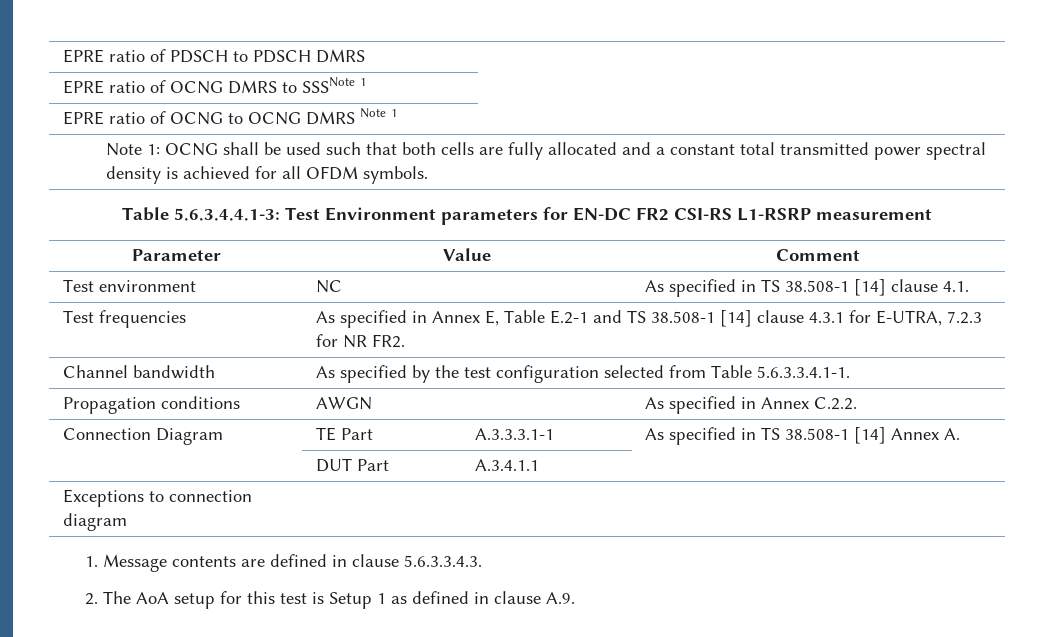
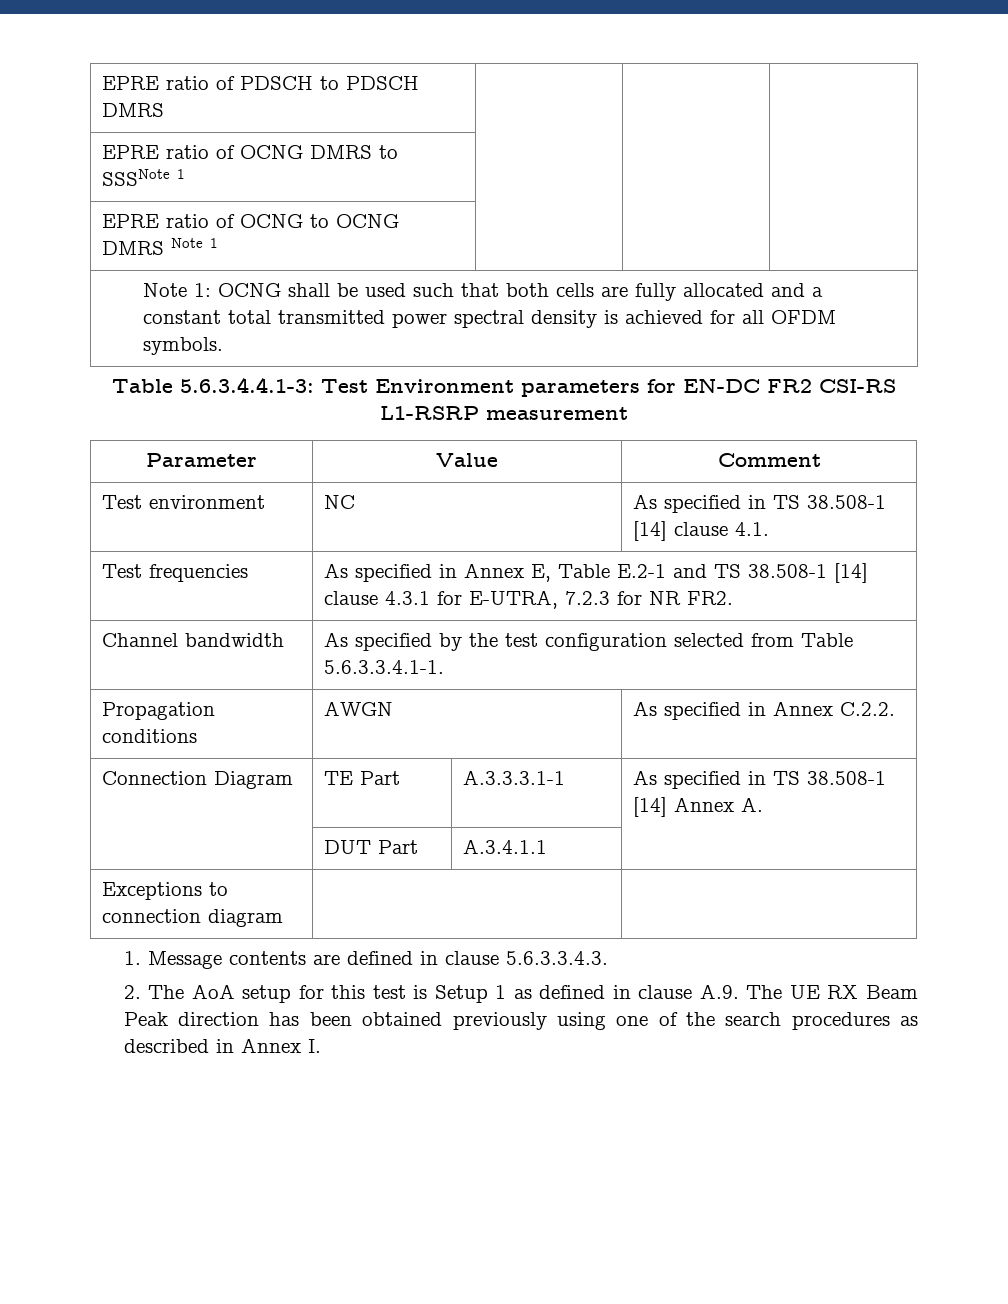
- 2. The AoA setup for this test is Setup 1 as defined in clause A.9.
+ 2. The AoA setup for this test is Setup 1 as defined in clause A.9. The UE RX Beam Peak direction has been obtained previously using one of the search procedures as described in Annex I.

